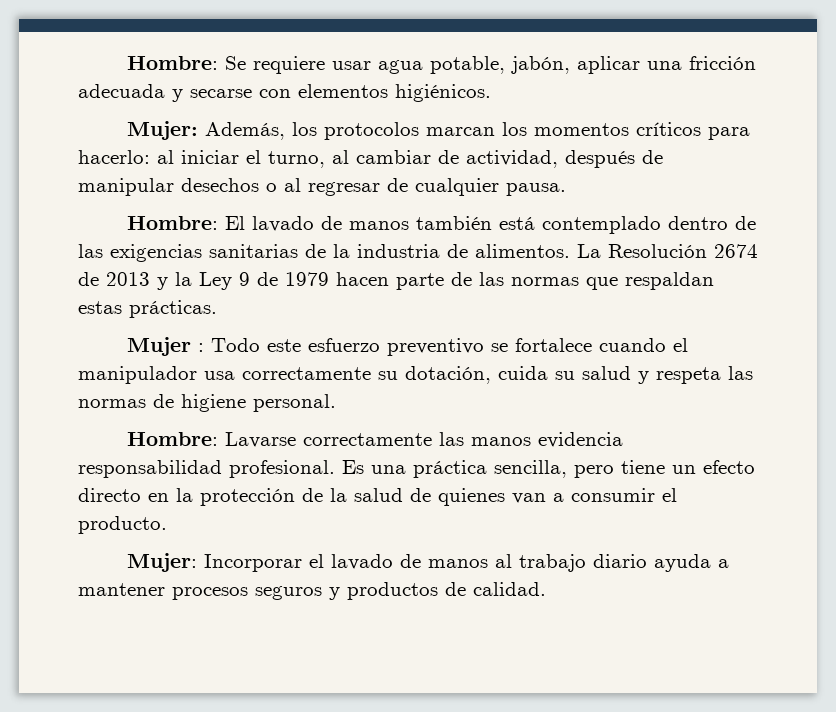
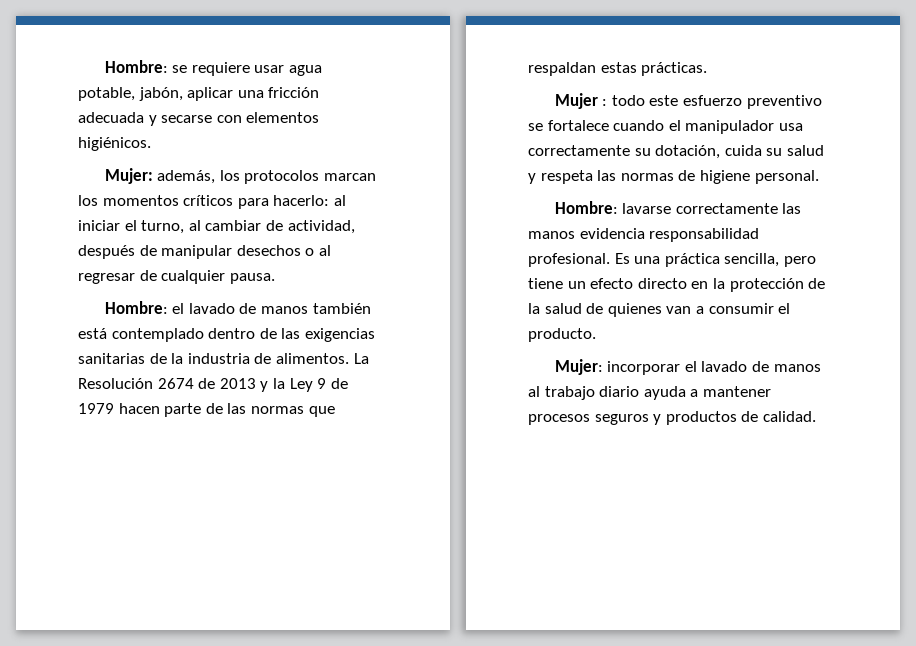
- Hombre: Se requiere usar agua potable, jabón, aplicar una fricción adecuada y secarse con elementos higiénicos.
+ Hombre: se requiere usar agua potable, jabón, aplicar una fricción adecuada y secarse con elementos higiénicos.
- Mujer: Además, los protocolos marcan los momentos críticos para hacerlo: al iniciar el turno, al cambiar de actividad, después de manipular desechos o al regresar de cualquier pausa.
+ Mujer: además, los protocolos marcan los momentos críticos para hacerlo: al iniciar el turno, al cambiar de actividad, después de manipular desechos o al regresar de cualquier pausa.
- Hombre: El lavado de manos también está contemplado dentro de las exigencias sanitarias de la industria de alimentos.
+ Hombre: el lavado de manos también está contemplado dentro de las exigencias sanitarias de la industria de alimentos.
- Mujer : Todo este esfuerzo preventivo se fortalece cuando el manipulador usa correctamente su dotación, cuida su salud y respeta las normas de higiene personal.
+ Mujer : todo este esfuerzo preventivo se fortalece cuando el manipulador usa correctamente su dotación, cuida su salud y respeta las normas de higiene personal.
- Hombre: Lavarse correctamente las manos evidencia responsabilidad profesional.
+ Hombre: lavarse correctamente las manos evidencia responsabilidad profesional.
- Mujer: Incorporar el lavado de manos al trabajo diario ayuda a mantener procesos seguros y productos de calidad.
+ Mujer: incorporar el lavado de manos al trabajo diario ayuda a mantener procesos seguros y productos de calidad.

